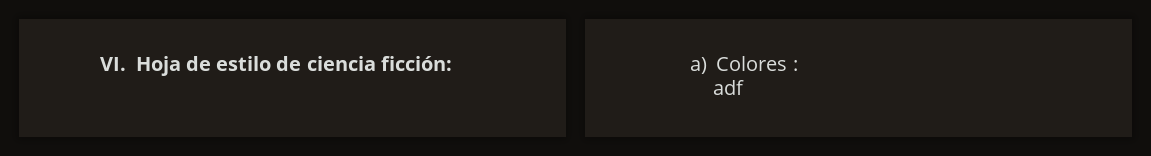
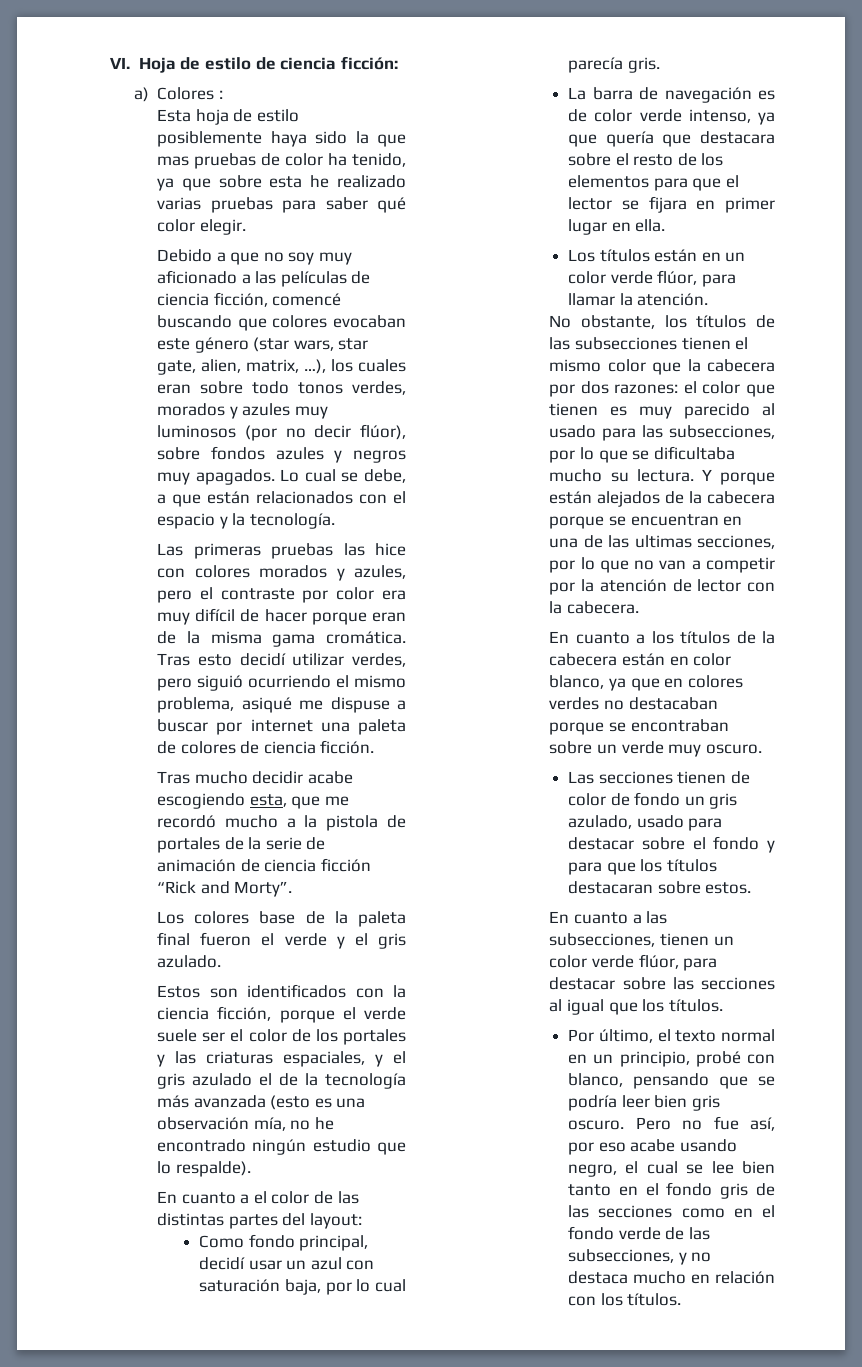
- adf
+ Esta hoja de estilo posiblemente haya sido la que mas pruebas de color ha tenido, ya que sobre esta he realizado varias pruebas para saber qué color elegir.
+ Debido a que no soy muy aficionado a las películas de ciencia ficción, comencé buscando que colores evocaban este género (star wars, star gate, alien, matrix, …), los cuales eran sobre todo tonos verdes, morados y azules muy luminosos (por no decir flúor), sobre fondos azules y negros muy apagados. Lo cual se debe, a que están relacionados con el espacio y la tecnología.
+ Las primeras pruebas las hice con colores morados y azules, pero el contraste por color era muy difícil de hacer porque eran de la misma gama cromática. Tras esto decidí utilizar verdes, pero siguió ocurriendo el mismo problema, asiqué me dispuse a buscar por internet una paleta de colores de ciencia ficción.
+ Tras mucho decidir acabe escogiendo esta, que me recordó mucho a la pistola de portales de la serie de animación de ciencia ficción “Rick and Morty”.
+ Los colores base de la paleta final fueron el verde y el gris azulado.
+ Estos son identificados con la ciencia ficción, porque el verde suele ser el color de los portales y las criaturas espaciales, y el gris azulado el de la tecnología más avanzada (esto es una observación mía, no he encontrado ningún estudio que lo respalde).
+ En cuanto a el color de las distintas partes del layout:
+ Como fondo principal, decidí usar un azul con saturación baja, por lo cual parecía gris.
+ La barra de navegación es de color verde intenso, ya que quería que destacara sobre el resto de los elementos para que el lector se fijara en primer lugar en ella.
+ Los títulos están en un color verde flúor, para llamar la atención.
+ No obstante, los títulos de las subsecciones tienen el mismo color que la cabecera por dos razones: el color que tienen es muy parecido al usado para las subsecciones, por lo que se dificultaba mucho su lectura. Y porque están alejados de la cabecera porque se encuentran en una de las ultimas secciones, por lo que no van a competir por la atención de lector con la cabecera.
+ En cuanto a los títulos de la cabecera están en color blanco, ya que en colores verdes no destacaban porque se encontraban sobre un verde muy oscuro.
+ Las secciones tienen de color de fondo un gris azulado, usado para destacar sobre el fondo y para que los títulos destacaran sobre estos.
+ En cuanto a las subsecciones, tienen un color verde flúor, para destacar sobre las secciones al igual que los títulos.
+ Por último, el texto normal en un principio, probé con blanco, pensando que se podría leer bien gris oscuro. Pero no fue así, por eso acabe usando negro, el cual se lee bien tanto en el fondo gris de las secciones como en el fondo verde de las subsecciones, y no destaca mucho en relación con los títulos.

